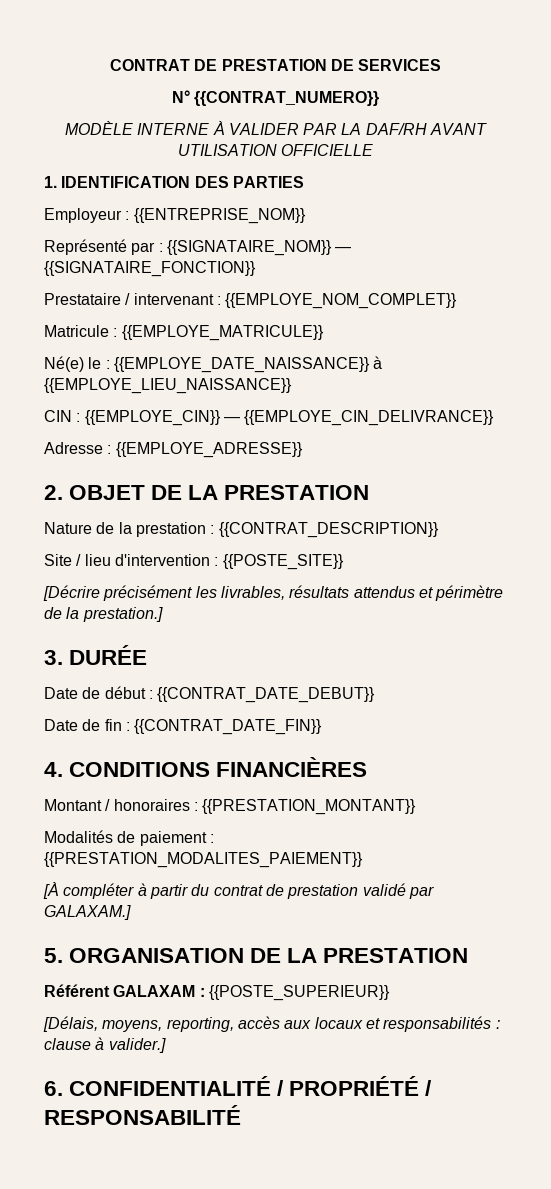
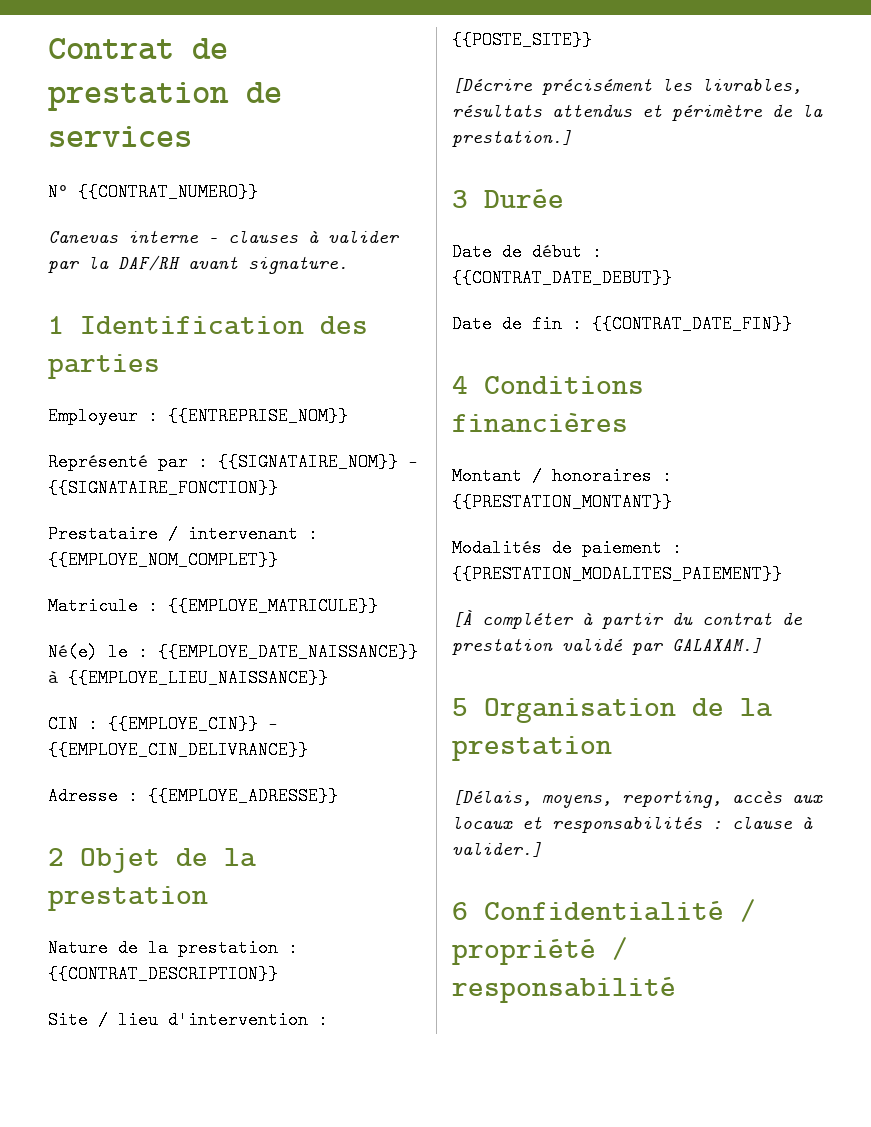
- CONTRAT DE PRESTATION DE SERVICES
+ Contrat de prestation de services
  N° {{CONTRAT_NUMERO}}
- MODÈLE INTERNE À VALIDER PAR LA DAF/RH AVANT UTILISATION OFFICIELLE
- 1. IDENTIFICATION DES PARTIES
+ Canevas interne — clauses à valider par la DAF/RH avant signature.
+ 1 Identification des parties
- 2. OBJET DE LA PRESTATION
+ 2 Objet de la prestation
- 3. DURÉE
+ 3 Durée
- 4. CONDITIONS FINANCIÈRES
+ 4 Conditions financières
- 5. ORGANISATION DE LA PRESTATION
- Référent GALAXAM : {{POSTE_SUPERIEUR}}
+ 5 Organisation de la prestation
- 6. CONFIDENTIALITÉ / PROPRIÉTÉ / RESPONSABILITÉ
+ 6 Confidentialité / propriété / responsabilité

